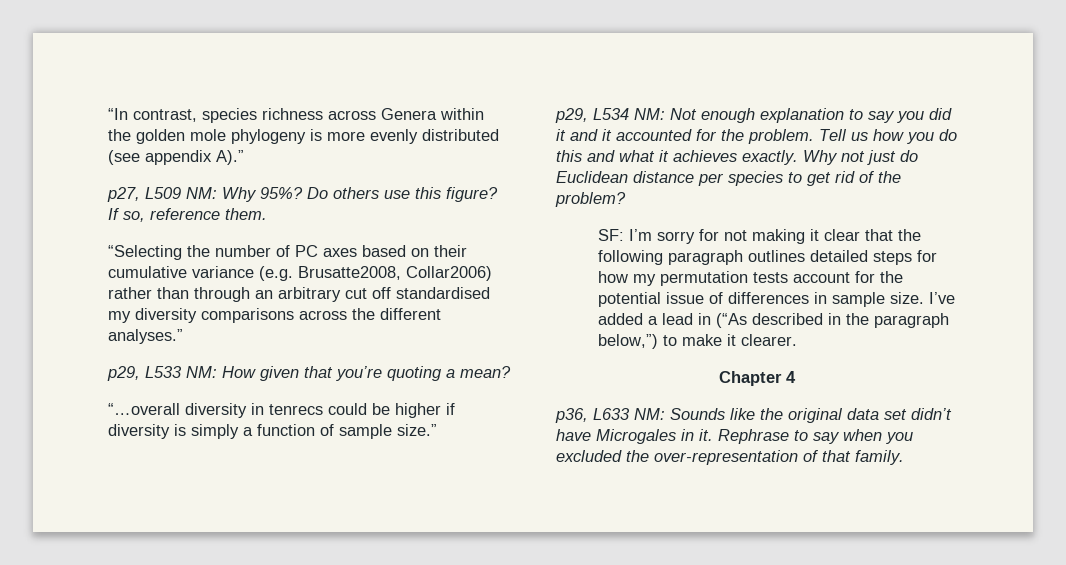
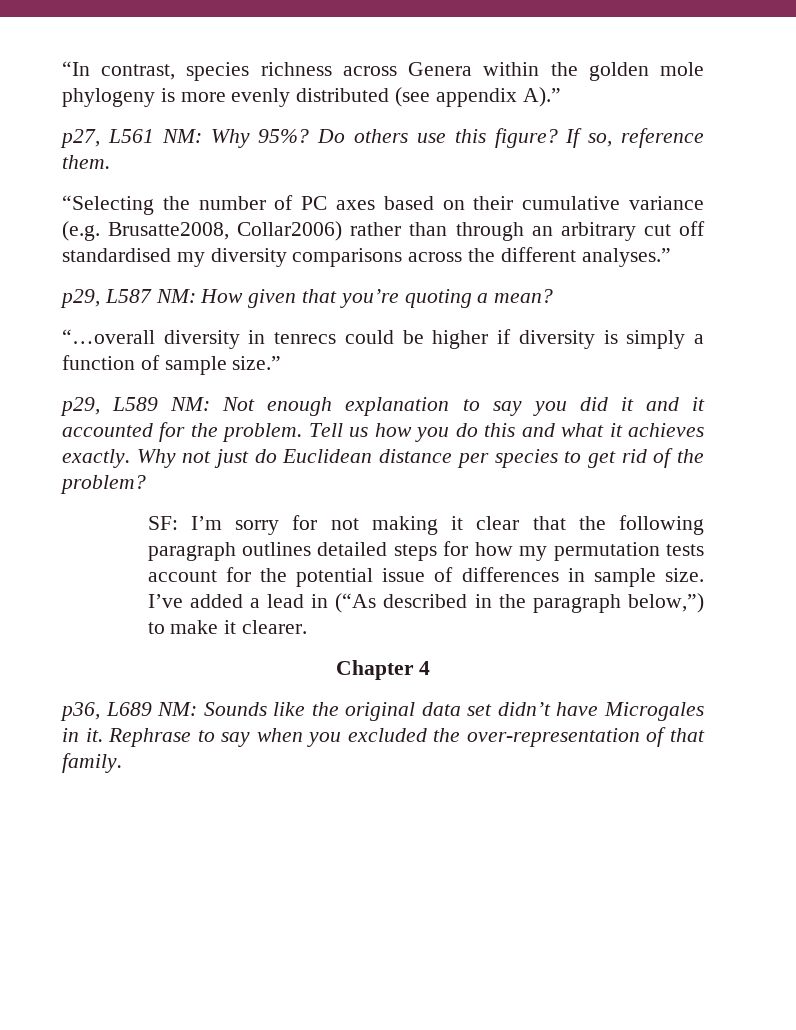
- p27, L509 NM: Why 95%?
+ p27, L561 NM: Why 95%?
- p29, L533 NM: How given that you’re quoting a mean?
+ p29, L587 NM: How given that you’re quoting a mean?
- p29, L534 NM: Not enough explanation to say you did it and it accounted for the problem.
+ p29, L589 NM: Not enough explanation to say you did it and it accounted for the problem.
- p36, L633 NM: Sounds like the original data set didn’t have Microgales in it.
+ p36, L689 NM: Sounds like the original data set didn’t have Microgales in it.

